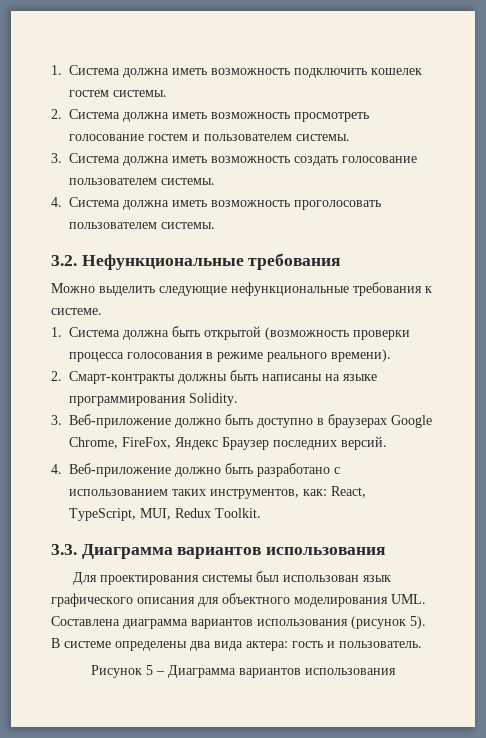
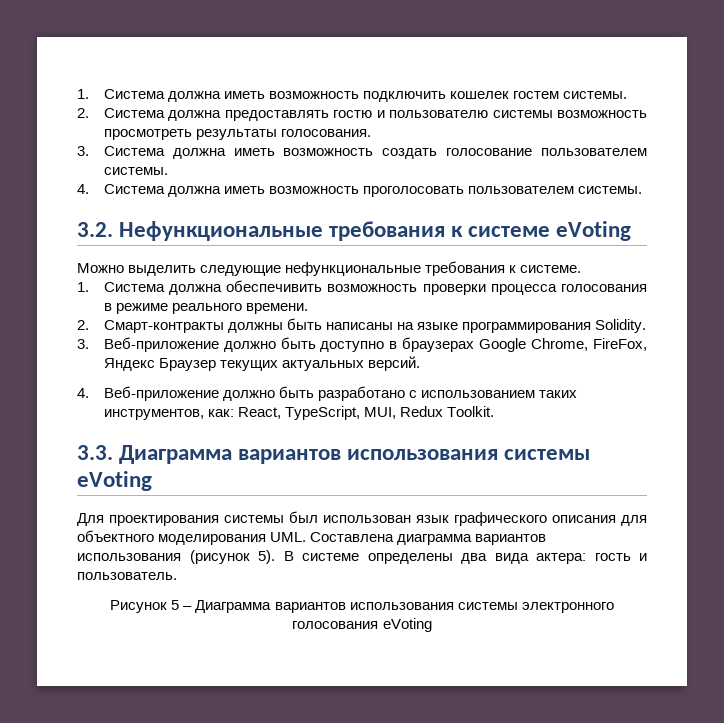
- 2. Система должна иметь возможность просмотреть голосование гостем и пользователем системы.
+ 2. Система должна предоставлять гостю и пользователю системы возможность просмотреть результаты голосования.
- 3.2. Нефункциональные требования
+ 3.2. Нефункциональные требования к системе eVoting
- 1. Система должна быть открытой (возможность проверки процесса голосования в режиме реального времени).
+ 1. Система должна обеспечивить возможность проверки процесса голосования в режиме реального времени.
- 3. Веб-приложение должно быть доступно в браузерах Google Chrome, FireFox, Яндекс Браузер последних версий.
+ 3. Веб-приложение должно быть доступно в браузерах Google Chrome, FireFox, Яндекс Браузер текущих актуальных версий.
- 3.3. Диаграмма вариантов использования
+ 3.3. Диаграмма вариантов использования системы eVoting
- Рисунок 5 – Диаграмма вариантов использования
+ Рисунок 5 – Диаграмма вариантов использования системы электронного голосования eVoting

